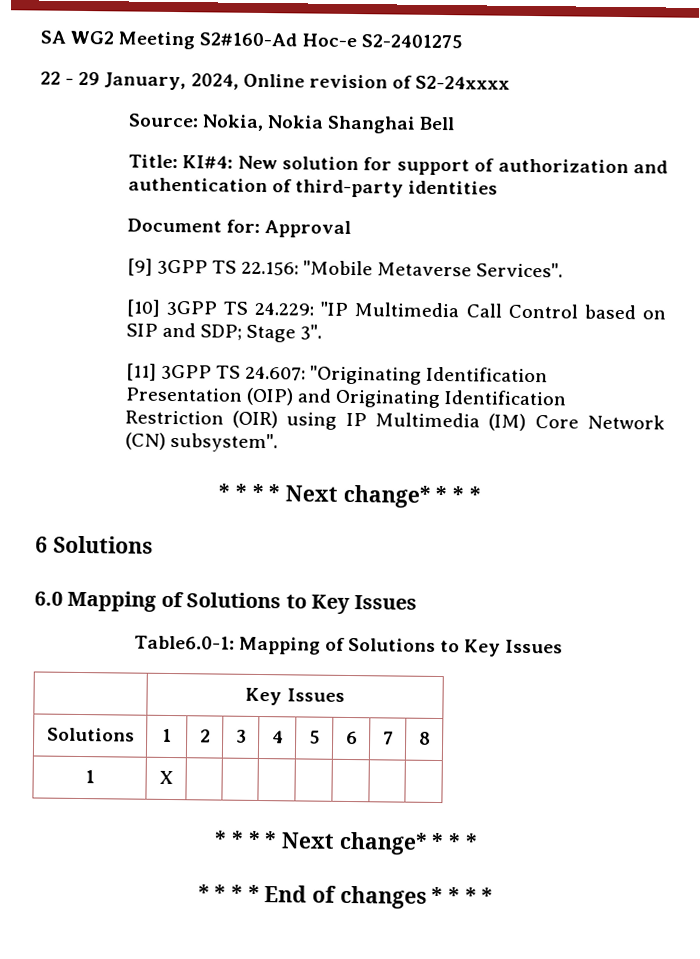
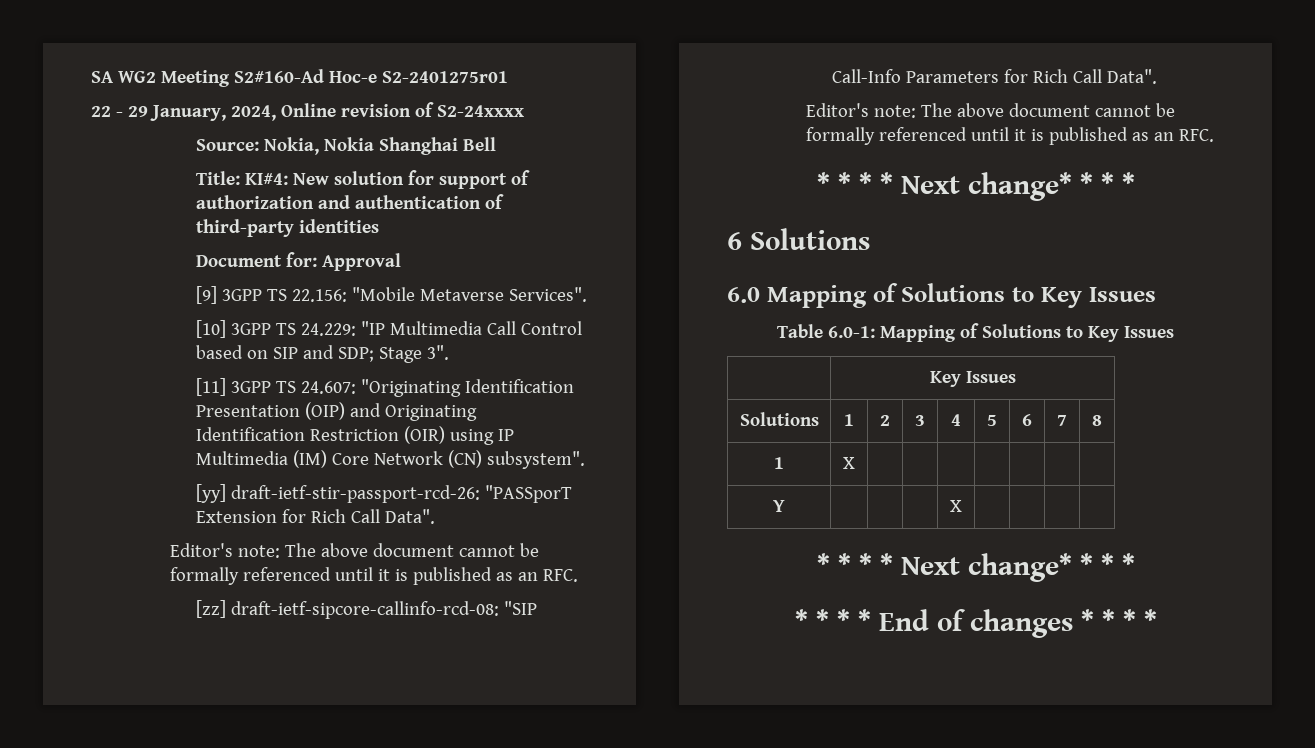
- SA WG2 Meeting S2#160-Ad Hoc-e S2-2401275
+ SA WG2 Meeting S2#160-Ad Hoc-e S2-2401275r01
+ [yy] draft-ietf-stir-passport-rcd-26: "PASSporT Extension for Rich Call Data".
+ Editor's note: The above document cannot be formally referenced until it is published as an RFC.
+ [zz] draft-ietf-sipcore-callinfo-rcd-08: "SIP Call-Info Parameters for Rich Call Data".
+ Editor's note: The above document cannot be formally referenced until it is published as an RFC.
- Table6.0-1: Mapping of Solutions to Key Issues
+ Table 6.0-1: Mapping of Solutions to Key Issues
+ Y | | | | X | | | |

